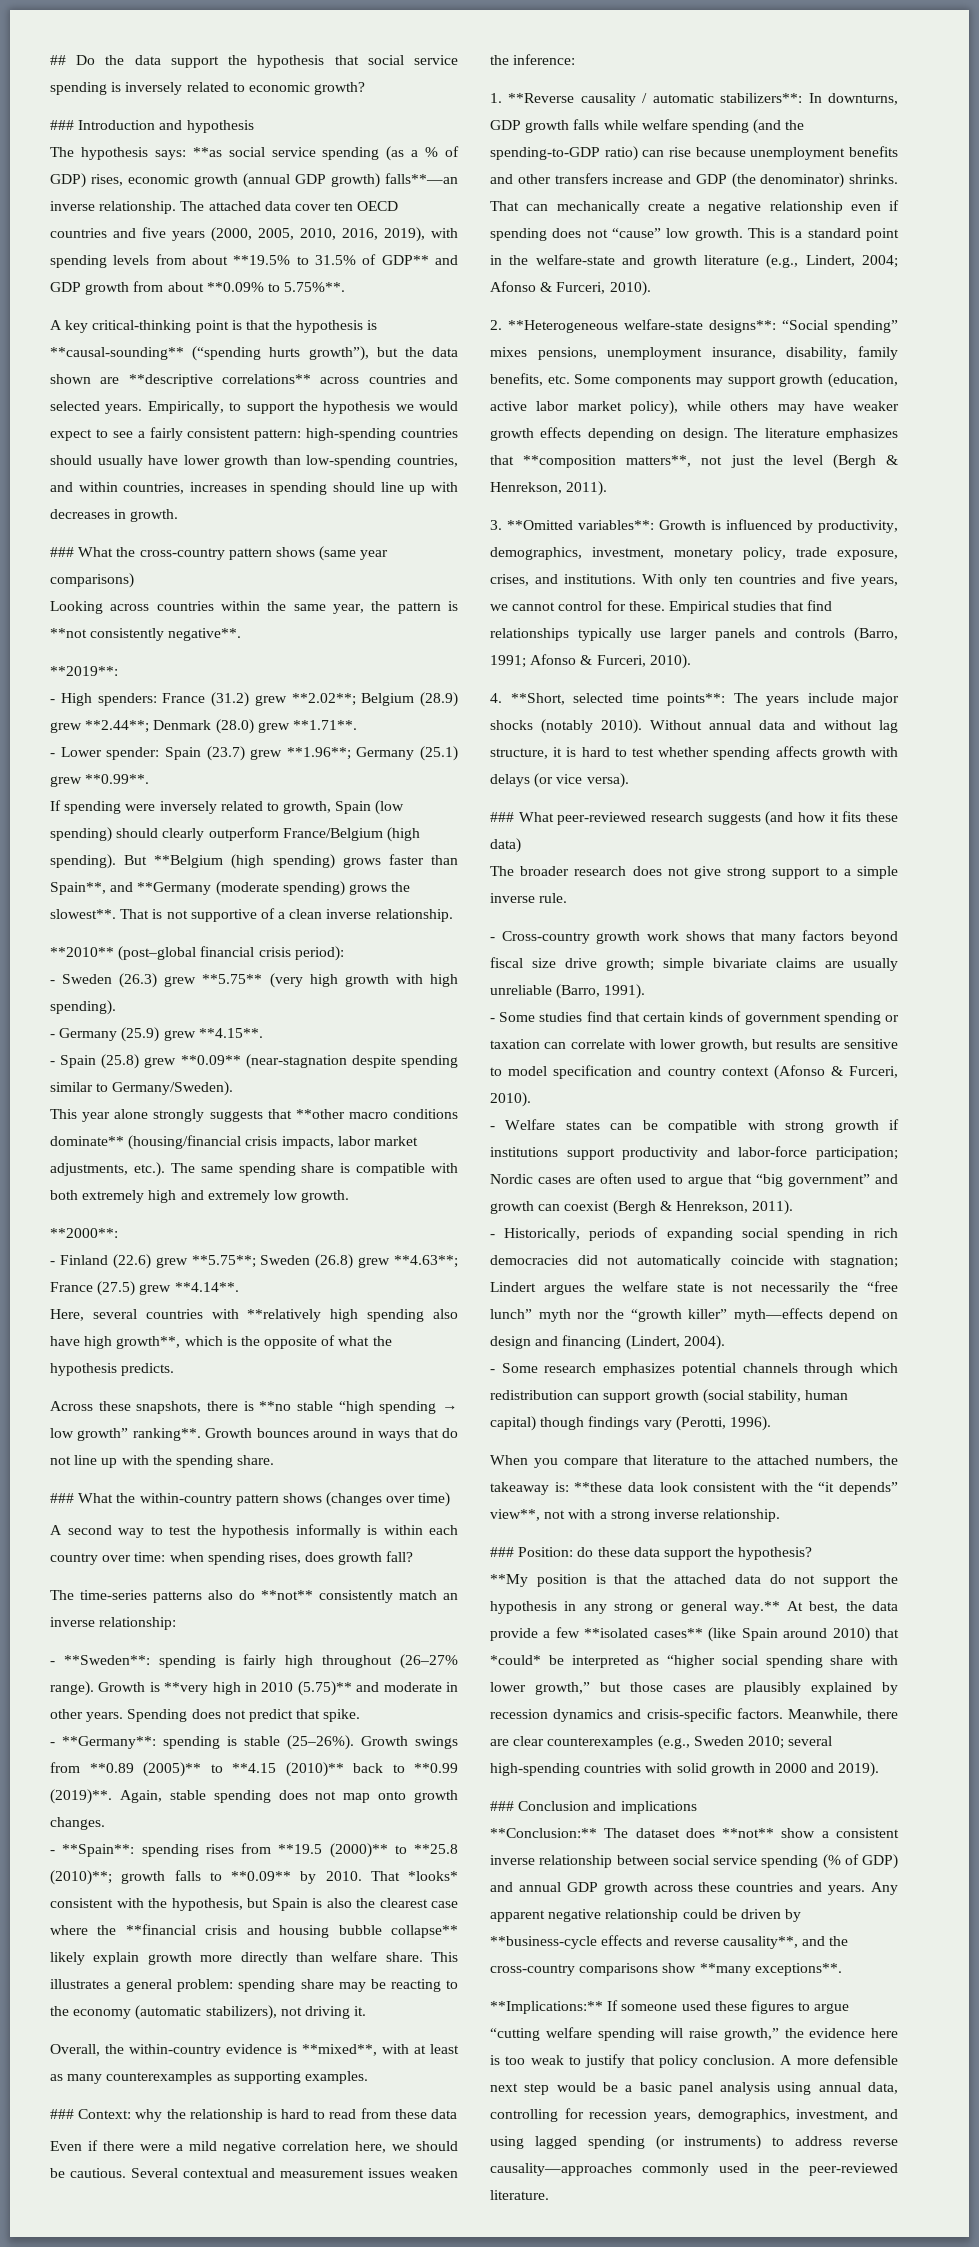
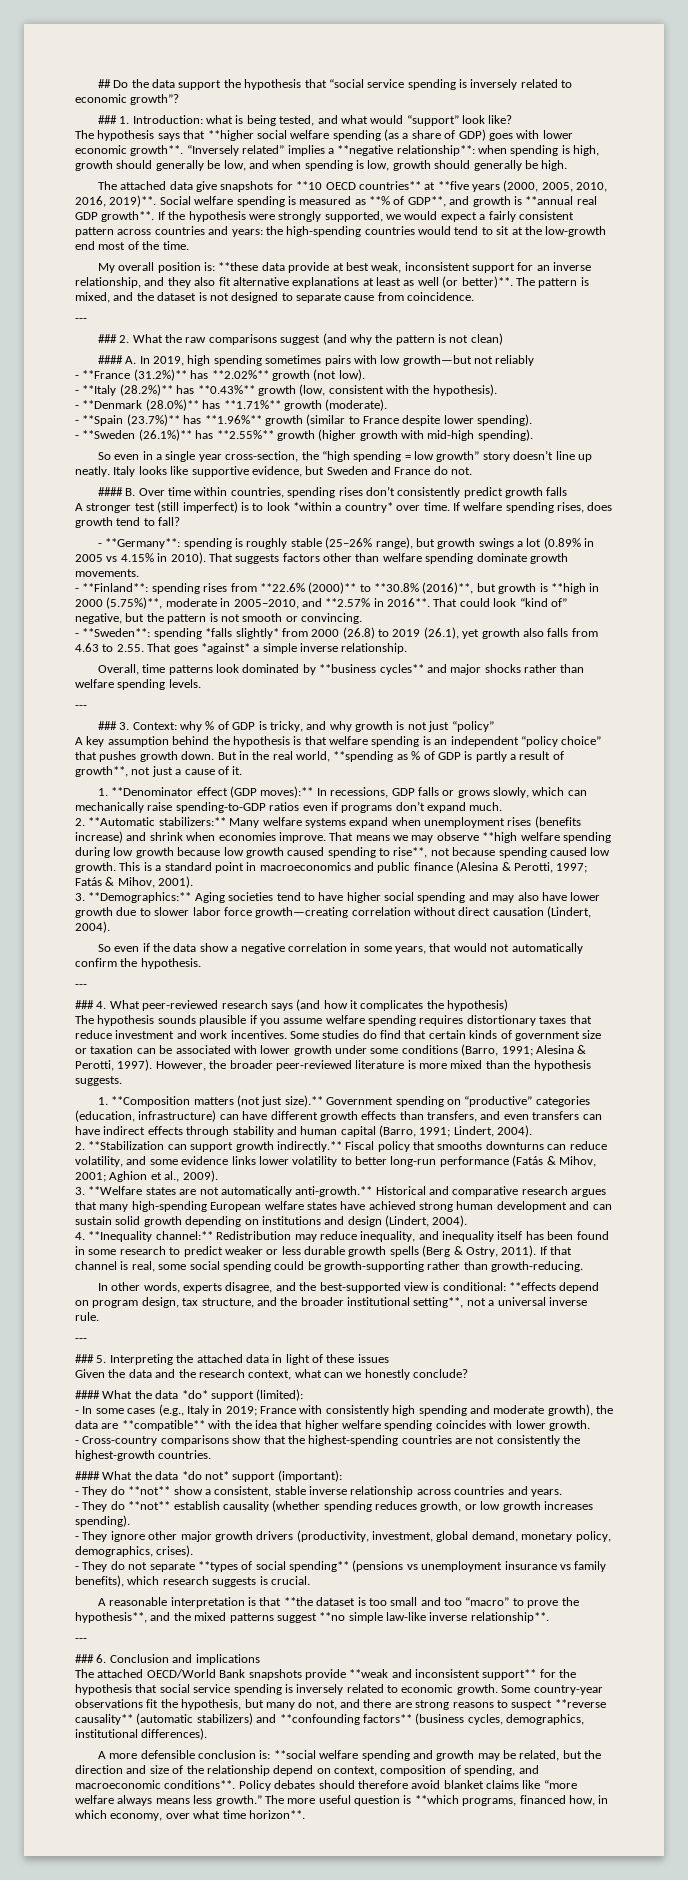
- ## Do the data support the hypothesis that social service spending is inversely related to economic growth?
- ### Introduction and hypothesis
- The hypothesis says: **as social service spending (as a % of GDP) rises, economic growth (annual GDP growth) falls**—an inverse relationship. The attached data cover ten OECD countries and five years (2000, 2005, 2010, 2016, 2019), with spending levels from about **19.5% to 31.5% of GDP** and GDP growth from about **0.09% to 5.75%**.
- A key critical-thinking point is that the hypothesis is **causal-sounding** (“spending hurts growth”), but the data shown are **descriptive correlations** across countries and selected years. Empirically, to support the hypothesis we would expect to see a fairly consistent pattern: high-spending countries should usually have lower growth than low-spending countries, and within countries, increases in spending should line up with decreases in growth.
- ### What the cross-country pattern shows (same year comparisons)
- Looking across countries within the same year, the pattern is **not consistently negative**.
- **2019**:
- - High spenders: France (31.2) grew **2.02**; Belgium (28.9) grew **2.44**; Denmark (28.0) grew **1.71**.
- - Lower spender: Spain (23.7) grew **1.96**; Germany (25.1) grew **0.99**.
- If spending were inversely related to growth, Spain (low spending) should clearly outperform France/Belgium (high spending). But **Belgium (high spending) grows faster than Spain**, and **Germany (moderate spending) grows the slowest**. That is not supportive of a clean inverse relationship.
- **2010** (post–global financial crisis period):
- - Sweden (26.3) grew **5.75** (very high growth with high spending).
- - Germany (25.9) grew **4.15**.
- - Spain (25.8) grew **0.09** (near-stagnation despite spending similar to Germany/Sweden).
- This year alone strongly suggests that **other macro conditions dominate** (housing/financial crisis impacts, labor market adjustments, etc.). The same spending share is compatible with both extremely high and extremely low growth.
- **2000**:
- - Finland (22.6) grew **5.75**; Sweden (26.8) grew **4.63**; France (27.5) grew **4.14**.
- Here, several countries with **relatively high spending also have high growth**, which is the opposite of what the hypothesis predicts.
- Across these snapshots, there is **no stable “high spending → low growth” ranking**. Growth bounces around in ways that do not line up with the spending share.
- ### What the within-country pattern shows (changes over time)
- A second way to test the hypothesis informally is within each country over time: when spending rises, does growth fall?
- The time-series patterns also do **not** consistently match an inverse relationship:
- - **Sweden**: spending is fairly high throughout (26–27% range). Growth is **very high in 2010 (5.75)** and moderate in other years. Spending does not predict that spike.
- - **Germany**: spending is stable (25–26%). Growth swings from **0.89 (2005)** to **4.15 (2010)** back to **0.99 (2019)**. Again, stable spending does not map onto growth changes.
- - **Spain**: spending rises from **19.5 (2000)** to **25.8 (2010)**; growth falls to **0.09** by 2010. That *looks* consistent with the hypothesis, but Spain is also the clearest case where the **financial crisis and housing bubble collapse** likely explain growth more directly than welfare share. This illustrates a general problem: spending share may be reacting to the economy (automatic stabilizers), not driving it.
- Overall, the within-country evidence is **mixed**, with at least as many counterexamples as supporting examples.
- ### Context: why the relationship is hard to read from these data
- Even if there were a mild negative correlation here, we should be cautious. Several contextual and measurement issues weaken the inference:
- 1. **Reverse causality / automatic stabilizers**: In downturns, GDP growth falls while welfare spending (and the spending-to-GDP ratio) can rise because unemployment benefits and other transfers increase and GDP (the denominator) shrinks. That can mechanically create a negative relationship even if spending does not “cause” low growth. This is a standard point in the welfare-state and growth literature (e.g., Lindert, 2004; Afonso & Furceri, 2010).
- 2. **Heterogeneous welfare-state designs**: “Social spending” mixes pensions, unemployment insurance, disability, family benefits, etc. Some components may support growth (education, active labor market policy), while others may have weaker growth effects depending on design. The literature emphasizes that **composition matters**, not just the level (Bergh & Henrekson, 2011).
- 3. **Omitted variables**: Growth is influenced by productivity, demographics, investment, monetary policy, trade exposure, crises, and institutions. With only ten countries and five years, we cannot control for these. Empirical studies that find relationships typically use larger panels and controls (Barro, 1991; Afonso & Furceri, 2010).
- 4. **Short, selected time points**: The years include major shocks (notably 2010). Without annual data and without lag structure, it is hard to test whether spending affects growth with delays (or vice versa).
- ### What peer-reviewed research suggests (and how it fits these data)
- The broader research does not give strong support to a simple inverse rule.
- - Cross-country growth work shows that many factors beyond fiscal size drive growth; simple bivariate claims are usually unreliable (Barro, 1991).
- - Some studies find that certain kinds of government spending or taxation can correlate with lower growth, but results are sensitive to model specification and country context (Afonso & Furceri, 2010).
- - Welfare states can be compatible with strong growth if institutions support productivity and labor-force participation; Nordic cases are often used to argue that “big government” and growth can coexist (Bergh & Henrekson, 2011).
- - Historically, periods of expanding social spending in rich democracies did not automatically coincide with stagnation; Lindert argues the welfare state is not necessarily the “free lunch” myth nor the “growth killer” myth—effects depend on design and financing (Lindert, 2004).
- - Some research emphasizes potential channels through which redistribution can support growth (social stability, human capital) though findings vary (Perotti, 1996).
- When you compare that literature to the attached numbers, the takeaway is: **these data look consistent with the “it depends” view**, not with a strong inverse relationship.
- ### Position: do these data support the hypothesis?
- **My position is that the attached data do not support the hypothesis in any strong or general way.** At best, the data provide a few **isolated cases** (like Spain around 2010) that *could* be interpreted as “higher social spending share with lower growth,” but those cases are plausibly explained by recession dynamics and crisis-specific factors. Meanwhile, there are clear counterexamples (e.g., Sweden 2010; several high-spending countries with solid growth in 2000 and 2019).
- ### Conclusion and implications
- **Conclusion:** The dataset does **not** show a consistent inverse relationship between social service spending (% of GDP) and annual GDP growth across these countries and years. Any apparent negative relationship could be driven by **business-cycle effects and reverse causality**, and the cross-country comparisons show **many exceptions**.
- **Implications:** If someone used these figures to argue “cutting welfare spending will raise growth,” the evidence here is too weak to justify that policy conclusion. A more defensible next step would be a basic panel analysis using annual data, controlling for recession years, demographics, investment, and using lagged spending (or instruments) to address reverse causality—approaches commonly used in the peer-reviewed literature.
+ ## Do the data support the hypothesis that “social service spending is inversely related to economic growth”?
+ ### 1. Introduction: what is being tested, and what would “support” look like?
+ The hypothesis says that **higher social welfare spending (as a share of GDP) goes with lower economic growth**. “Inversely related” implies a **negative relationship**: when spending is high, growth should generally be low, and when spending is low, growth should generally be high.
+ The attached data give snapshots for **10 OECD countries** at **five years (2000, 2005, 2010, 2016, 2019)**. Social welfare spending is measured as **% of GDP**, and growth is **annual real GDP growth**. If the hypothesis were strongly supported, we would expect a fairly consistent pattern across countries and years: the high-spending countries would tend to sit at the low-growth end most of the time.
+ My overall position is: **these data provide at best weak, inconsistent support for an inverse relationship, and they also fit alternative explanations at least as well (or better)**. The pattern is mixed, and the dataset is not designed to separate cause from coincidence.
+ ---
+ ### 2. What the raw comparisons suggest (and why the pattern is not clean)
+ #### A. In 2019, high spending sometimes pairs with low growth—but not reliably
+ - **France (31.2%)** has **2.02%** growth (not low).
+ - **Italy (28.2%)** has **0.43%** growth (low, consistent with the hypothesis).
+ - **Denmark (28.0%)** has **1.71%** growth (moderate).
+ - **Spain (23.7%)** has **1.96%** growth (similar to France despite lower spending).
+ - **Sweden (26.1%)** has **2.55%** growth (higher growth with mid-high spending).
+ So even in a single year cross-section, the “high spending = low growth” story doesn’t line up neatly. Italy looks like supportive evidence, but Sweden and France do not.
+ #### B. Over time within countries, spending rises don’t consistently predict growth falls
+ A stronger test (still imperfect) is to look *within a country* over time. If welfare spending rises, does growth tend to fall?
+ - **Germany**: spending is roughly stable (25–26% range), but growth swings a lot (0.89% in 2005 vs 4.15% in 2010). That suggests factors other than welfare spending dominate growth movements.
+ - **Finland**: spending rises from **22.6% (2000)** to **30.8% (2016)**, but growth is **high in 2000 (5.75%)**, moderate in 2005–2010, and **2.57% in 2016**. That could look “kind of” negative, but the pattern is not smooth or convincing.
+ - **Sweden**: spending *falls slightly* from 2000 (26.8) to 2019 (26.1), yet growth also falls from 4.63 to 2.55. That goes *against* a simple inverse relationship.
+ Overall, time patterns look dominated by **business cycles** and major shocks rather than welfare spending levels.
+ ---
+ ### 3. Context: why % of GDP is tricky, and why growth is not just “policy”
+ A key assumption behind the hypothesis is that welfare spending is an independent “policy choice” that pushes growth down. But in the real world, **spending as % of GDP is partly a result of growth**, not just a cause of it.
+ 1. **Denominator effect (GDP moves):** In recessions, GDP falls or grows slowly, which can mechanically raise spending-to-GDP ratios even if programs don’t expand much.
+ 2. **Automatic stabilizers:** Many welfare systems expand when unemployment rises (benefits increase) and shrink when economies improve. That means we may observe **high welfare spending during low growth because low growth caused spending to rise**, not because spending caused low growth. This is a standard point in macroeconomics and public finance (Alesina & Perotti, 1997; Fatás & Mihov, 2001).
+ 3. **Demographics:** Aging societies tend to have higher social spending and may also have lower growth due to slower labor force growth—creating correlation without direct causation (Lindert, 2004).
+ So even if the data show a negative correlation in some years, that would not automatically confirm the hypothesis.
+ ---
+ ### 4. What peer-reviewed research says (and how it complicates the hypothesis)
+ The hypothesis sounds plausible if you assume welfare spending requires distortionary taxes that reduce investment and work incentives. Some studies do find that certain kinds of government size or taxation can be associated with lower growth under some conditions (Barro, 1991; Alesina & Perotti, 1997). However, the broader peer-reviewed literature is more mixed than the hypothesis suggests.
+ 1. **Composition matters (not just size).** Government spending on “productive” categories (education, infrastructure) can have different growth effects than transfers, and even transfers can have indirect effects through stability and human capital (Barro, 1991; Lindert, 2004).
+ 2. **Stabilization can support growth indirectly.** Fiscal policy that smooths downturns can reduce volatility, and some evidence links lower volatility to better long-run performance (Fatás & Mihov, 2001; Aghion et al., 2009).
+ 3. **Welfare states are not automatically anti-growth.** Historical and comparative research argues that many high-spending European welfare states have achieved strong human development and can sustain solid growth depending on institutions and design (Lindert, 2004).
+ 4. **Inequality channel:** Redistribution may reduce inequality, and inequality itself has been found in some research to predict weaker or less durable growth spells (Berg & Ostry, 2011). If that channel is real, some social spending could be growth-supporting rather than growth-reducing.
+ In other words, experts disagree, and the best-supported view is conditional: **effects depend on program design, tax structure, and the broader institutional setting**, not a universal inverse rule.
+ ---
+ ### 5. Interpreting the attached data in light of these issues
+ Given the data and the research context, what can we honestly conclude?
+ #### What the data *do* support (limited):
+ - In some cases (e.g., Italy in 2019; France with consistently high spending and moderate growth), the data are **compatible** with the idea that higher welfare spending coincides with lower growth.
+ - Cross-country comparisons show that the highest-spending countries are not consistently the highest-growth countries.
+ #### What the data *do not* support (important):
+ - They do **not** show a consistent, stable inverse relationship across countries and years.
+ - They do **not** establish causality (whether spending reduces growth, or low growth increases spending).
+ - They ignore other major growth drivers (productivity, investment, global demand, monetary policy, demographics, crises).
+ - They do not separate **types of social spending** (pensions vs unemployment insurance vs family benefits), which research suggests is crucial.
+ A reasonable interpretation is that **the dataset is too small and too “macro” to prove the hypothesis**, and the mixed patterns suggest **no simple law-like inverse relationship**.
+ ---
+ ### 6. Conclusion and implications
+ The attached OECD/World Bank snapshots provide **weak and inconsistent support** for the hypothesis that social service spending is inversely related to economic growth. Some country-year observations fit the hypothesis, but many do not, and there are strong reasons to suspect **reverse causality** (automatic stabilizers) and **confounding factors** (business cycles, demographics, institutional differences).
+ A more defensible conclusion is: **social welfare spending and growth may be related, but the direction and size of the relationship depend on context, composition of spending, and macroeconomic conditions**. Policy debates should therefore avoid blanket claims like “more welfare always means less growth.” The more useful question is **which programs, financed how, in which economy, over what time horizon**.

